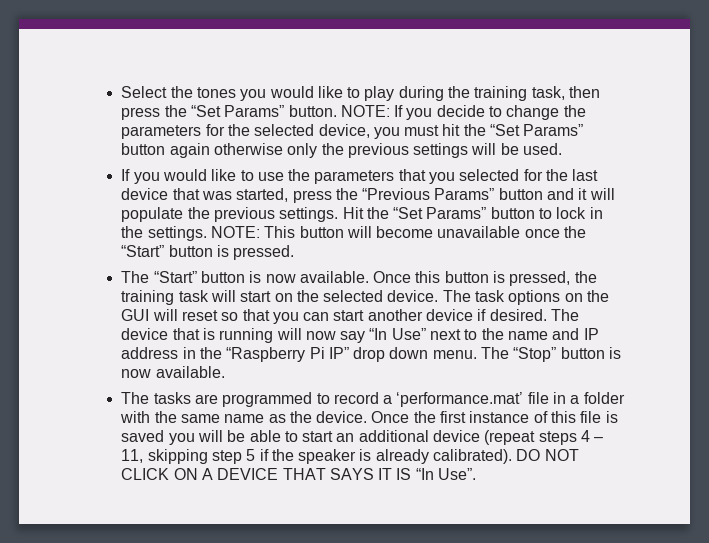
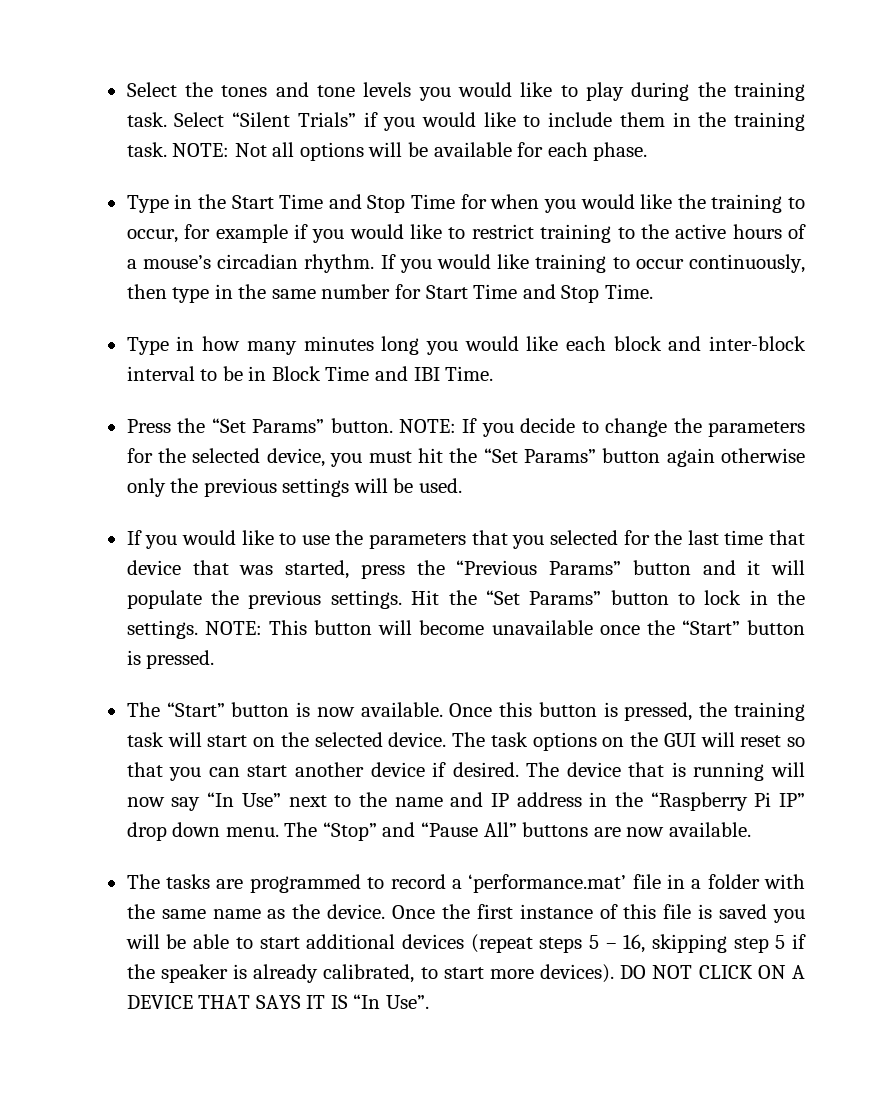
- Select the tones you would like to play during the training task, then press the “Set Params” button.
+ Select the tones and tone levels you would like to play during the training task. Select “Silent Trials” if you would like to include them in the training task. NOTE: Not all options will be available for each phase.
+ Type in the Start Time and Stop Time for when you would like the training to occur, for example if you would like to restrict training to the active hours of a mouse’s circadian rhythm. If you would like training to occur continuously, then type in the same number for Start Time and Stop Time.
+ Type in how many minutes long you would like each block and inter-block interval to be in Block Time and IBI Time.
+ Press the “Set Params” button.
- If you would like to use the parameters that you selected for the last device that was started, press the “Previous Params” button and it will populate the previous settings.
+ If you would like to use the parameters that you selected for the last time that device that was started, press the “Previous Params” button and it will populate the previous settings.
- The “Stop” button is now available.
+ The “Stop” and “Pause All” buttons are now available.
- Once the first instance of this file is saved you will be able to start an additional device (repeat steps 4 – 11, skipping step 5 if the speaker is already calibrated).
+ Once the first instance of this file is saved you will be able to start additional devices (repeat steps 5 – 16, skipping step 5 if the speaker is already calibrated, to start more devices).

